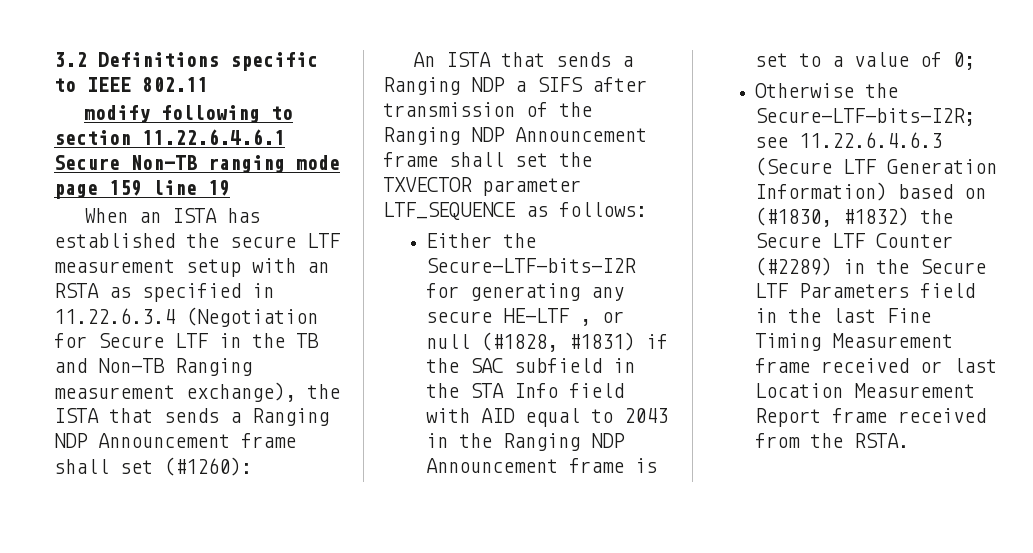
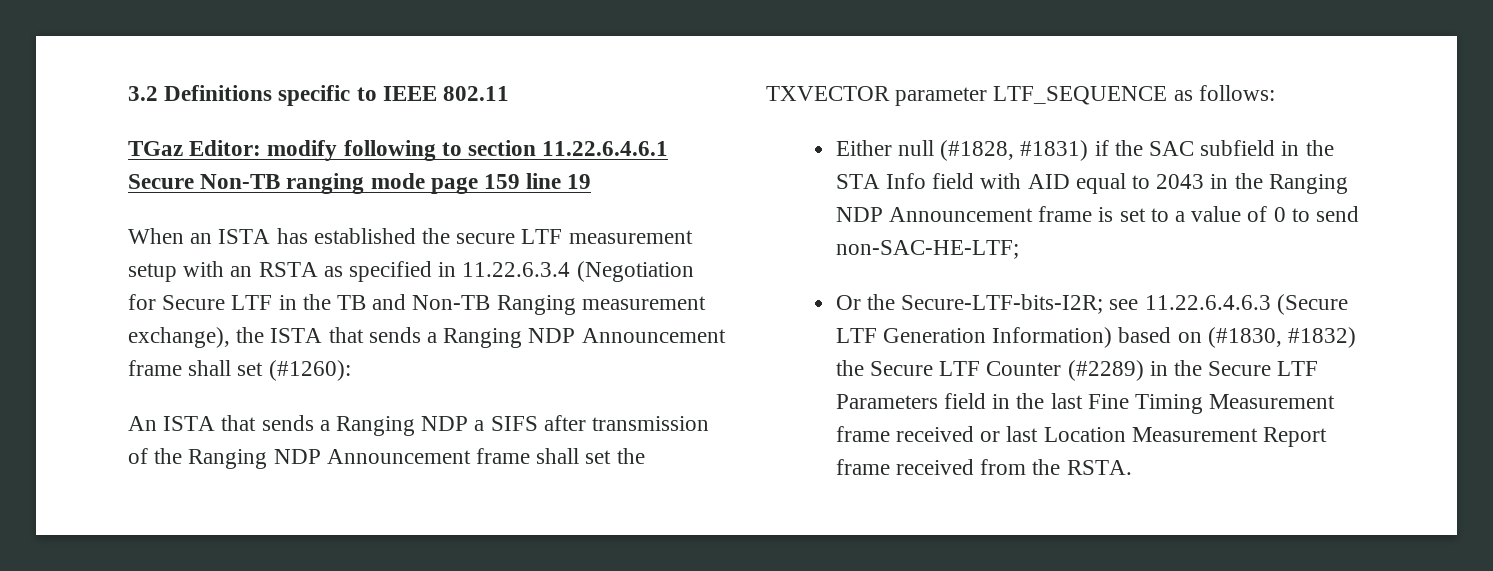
- modify following to section 11.22.6.4.6.1 Secure Non-TB ranging mode page 159 line 19
+ TGaz Editor: modify following to section 11.22.6.4.6.1 Secure Non-TB ranging mode page 159 line 19
- Either the Secure-LTF-bits-I2R for generating any secure HE-LTF , or null (#1828, #1831) if the SAC subfield in the STA Info field with AID equal to 2043 in the Ranging NDP Announcement frame is set to a value of 0;
- Otherwise the Secure-LTF-bits-I2R;
+ Either null (#1828, #1831) if the SAC subfield in the STA Info field with AID equal to 2043 in the Ranging NDP Announcement frame is set to a value of 0 to send non-SAC-HE-LTF;
+ Or the Secure-LTF-bits-I2R;

